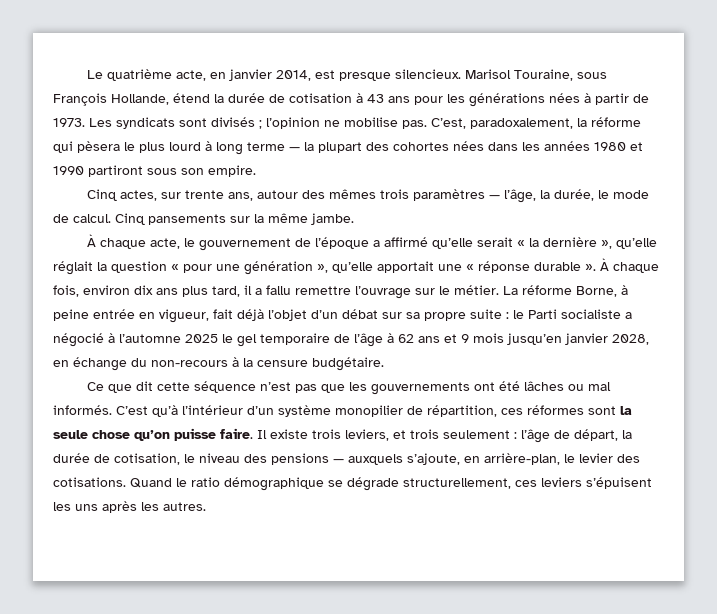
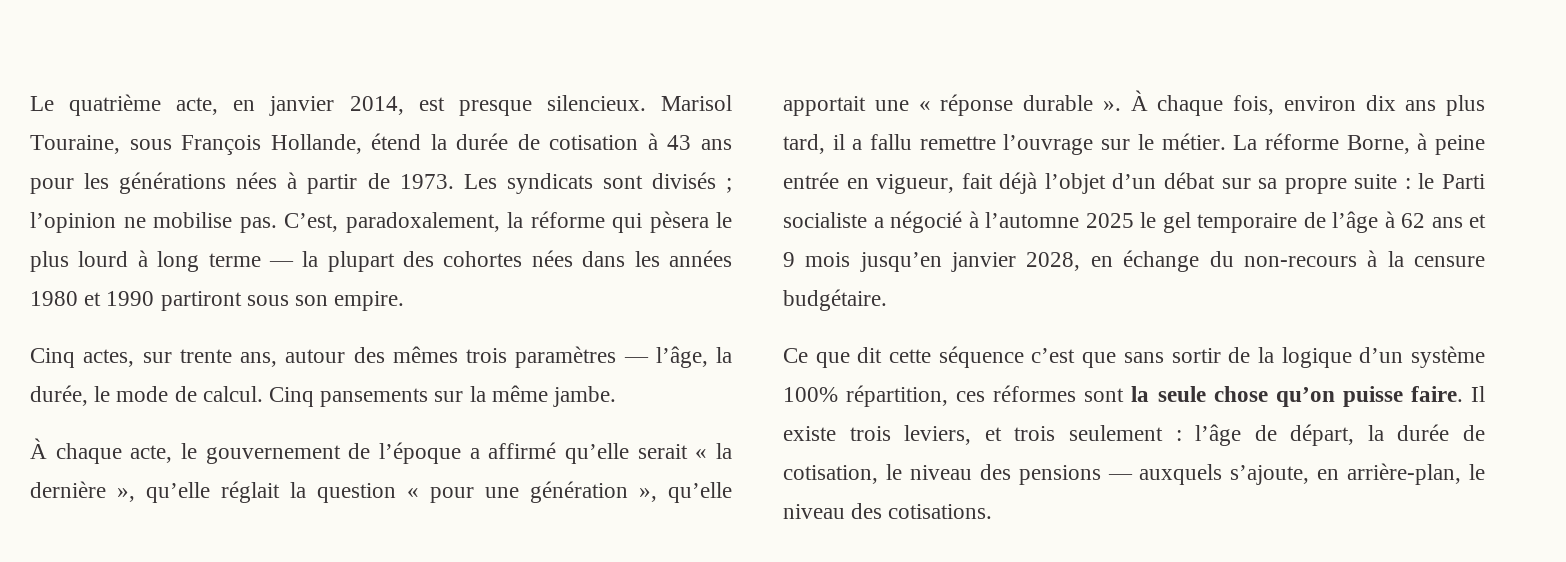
- Ce que dit cette séquence n’est pas que les gouvernements ont été lâches ou mal informés. C’est qu’à l’intérieur d’un système monopilier de répartition, ces réformes sont la seule chose qu’on puisse faire.
+ Ce que dit cette séquence c’est que sans sortir de la logique d’un système 100% répartition, ces réformes sont la seule chose qu’on puisse faire.
- Il existe trois leviers, et trois seulement : l’âge de départ, la durée de cotisation, le niveau des pensions — auxquels s’ajoute, en arrière-plan, le levier des cotisations. Quand le ratio démographique se dégrade structurellement, ces leviers s’épuisent les uns après les autres.
+ Il existe trois leviers, et trois seulement : l’âge de départ, la durée de cotisation, le niveau des pensions — auxquels s’ajoute, en arrière-plan, le niveau des cotisations.

